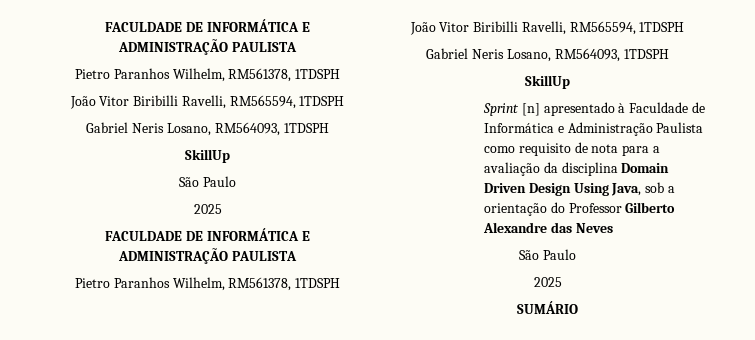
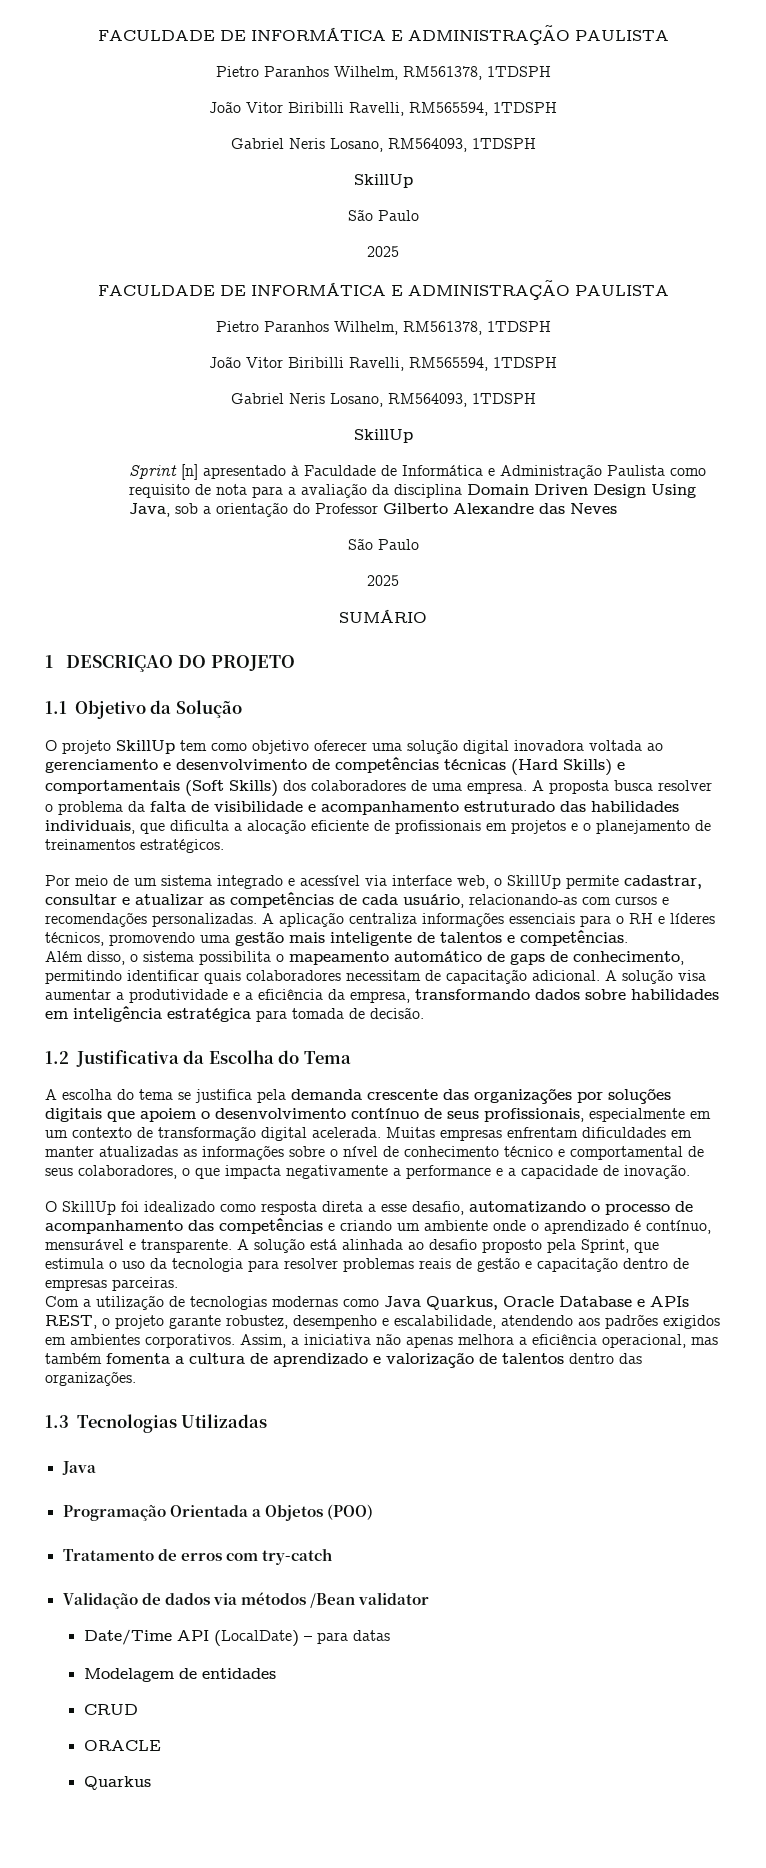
+ 1 DESCRIÇAO DO PROJETO
+ 1.1 Objetivo da Solução
+ O projeto SkillUp tem como objetivo oferecer uma solução digital inovadora voltada ao gerenciamento e desenvolvimento de competências técnicas (Hard Skills) e comportamentais (Soft Skills) dos colaboradores de uma empresa. A proposta busca resolver o problema da falta de visibilidade e acompanhamento estruturado das habilidades individuais, que dificulta a alocação eficiente de profissionais em projetos e o planejamento de treinamentos estratégicos.
+ Por meio de um sistema integrado e acessível via interface web, o SkillUp permite cadastrar, consultar e atualizar as competências de cada usuário, relacionando-as com cursos e recomendações personalizadas. A aplicação centraliza informações essenciais para o RH e líderes técnicos, promovendo uma gestão mais inteligente de talentos e competências.
+ Além disso, o sistema possibilita o mapeamento automático de gaps de conhecimento, permitindo identificar quais colaboradores necessitam de capacitação adicional. A solução visa aumentar a produtividade e a eficiência da empresa, transformando dados sobre habilidades em inteligência estratégica para tomada de decisão.
+ 1.2 Justificativa da Escolha do Tema
+ A escolha do tema se justifica pela demanda crescente das organizações por soluções digitais que apoiem o desenvolvimento contínuo de seus profissionais, especialmente em um contexto de transformação digital acelerada. Muitas empresas enfrentam dificuldades em manter atualizadas as informações sobre o nível de conhecimento técnico e comportamental de seus colaboradores, o que impacta negativamente a performance e a capacidade de inovação.
+ O SkillUp foi idealizado como resposta direta a esse desafio, automatizando o processo de acompanhamento das competências e criando um ambiente onde o aprendizado é contínuo, mensurável e transparente. A solução está alinhada ao desafio proposto pela Sprint, que estimula o uso da tecnologia para resolver problemas reais de gestão e capacitação dentro de empresas parceiras.
+ Com a utilização de tecnologias modernas como Java Quarkus, Oracle Database e APIs REST, o projeto garante robustez, desempenho e escalabilidade, atendendo aos padrões exigidos em ambientes corporativos. Assim, a iniciativa não apenas melhora a eficiência operacional, mas também fomenta a cultura de aprendizado e valorização de talentos dentro das organizações.
+ 1.3 Tecnologias Utilizadas
+ Java
+ Programação Orientada a Objetos (POO)
+ Tratamento de erros com try-catch
+ Validação de dados via métodos /Bean validator
+ Date/Time API (LocalDate) – para datas
+ Modelagem de entidades
+ CRUD
+ ORACLE
+ Quarkus

